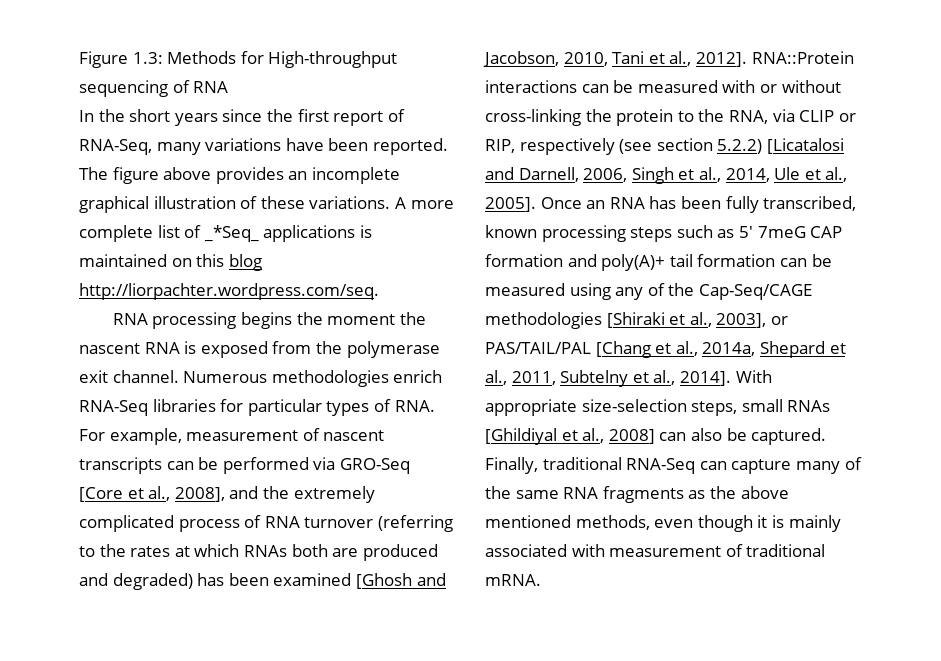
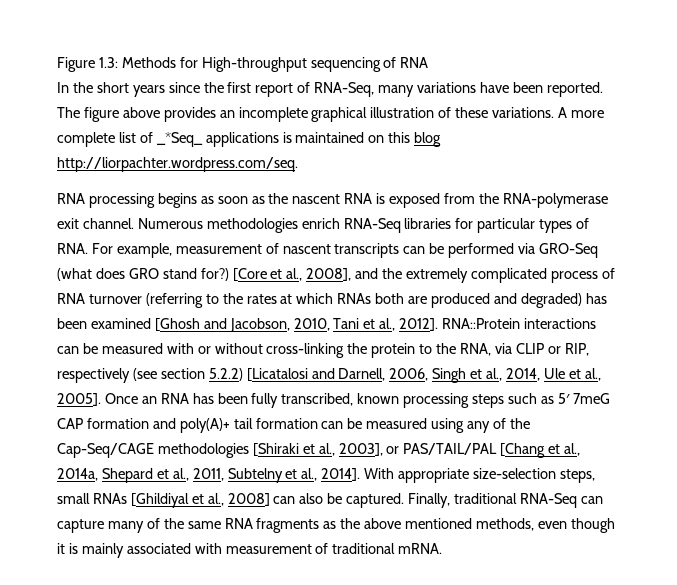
- RNA processing begins the moment the nascent RNA is exposed from the polymerase exit channel.
+ RNA processing begins as soon as the nascent RNA is exposed from the RNA-polymerase exit channel.
- Numerous methodologies enrich RNA-Seq libraries for particular types of RNA. For example, measurement of nascent transcripts can be performed via GRO-Seq [Core et al., 2008], and the extremely complicated process of RNA turnover (referring to the rates at which RNAs both are produced and degraded) has been examined [Ghosh and Jacobson, 2010, Tani et al., 2012].
+ Numerous methodologies enrich RNA-Seq libraries for particular types of RNA. For example, measurement of nascent transcripts can be performed via GRO-Seq (what does GRO stand for?) [Core et al., 2008], and the extremely complicated process of RNA turnover (referring to the rates at which RNAs both are produced and degraded) has been examined [Ghosh and Jacobson, 2010, Tani et al., 2012].

